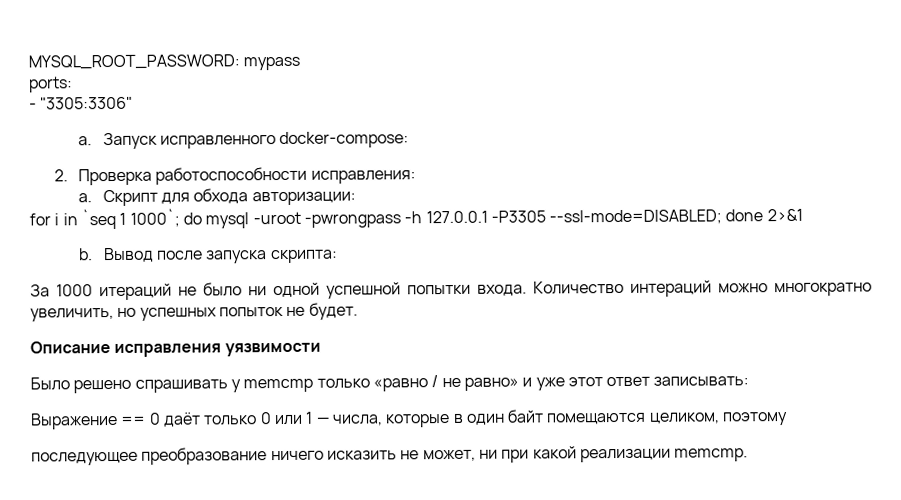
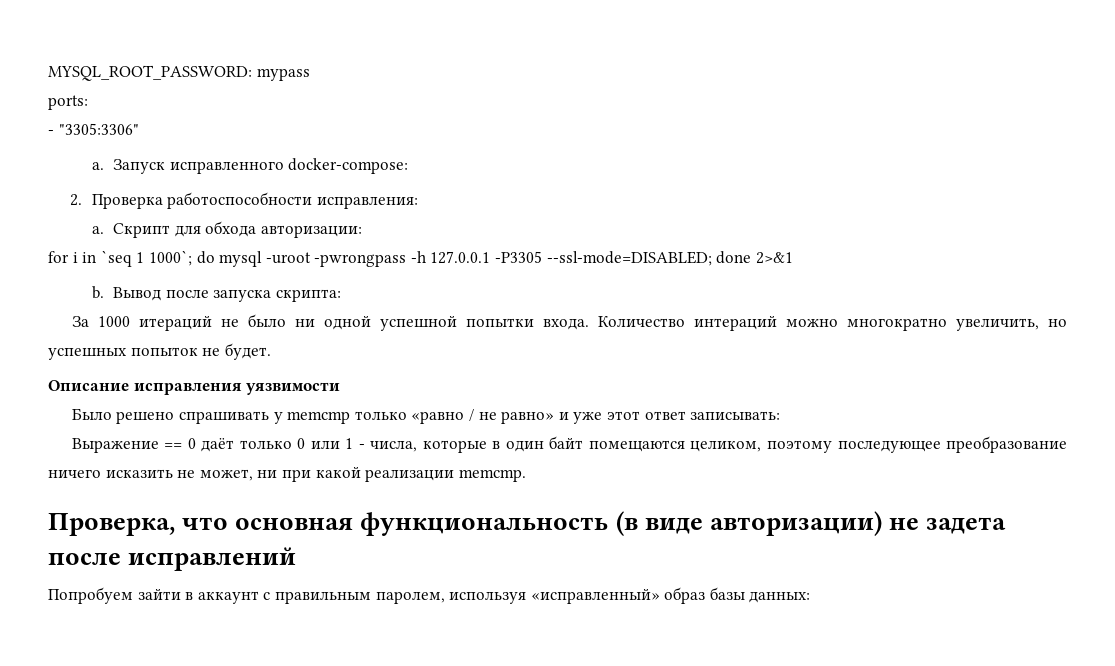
- Выражение == 0 даёт только 0 или 1 — числа, которые в один байт помещаются целиком, поэтому
- последующее преобразование ничего исказить не может, ни при какой реализации memcmp.
+ Выражение == 0 даёт только 0 или 1 - числа, которые в один байт помещаются целиком, поэтому последующее преобразование ничего исказить не может, ни при какой реализации memcmp.
+ Проверка, что основная функциональность (в виде авторизации) не задета после исправлений
+ Попробуем зайти в аккаунт с правильным паролем, используя «исправленный» образ базы данных:

